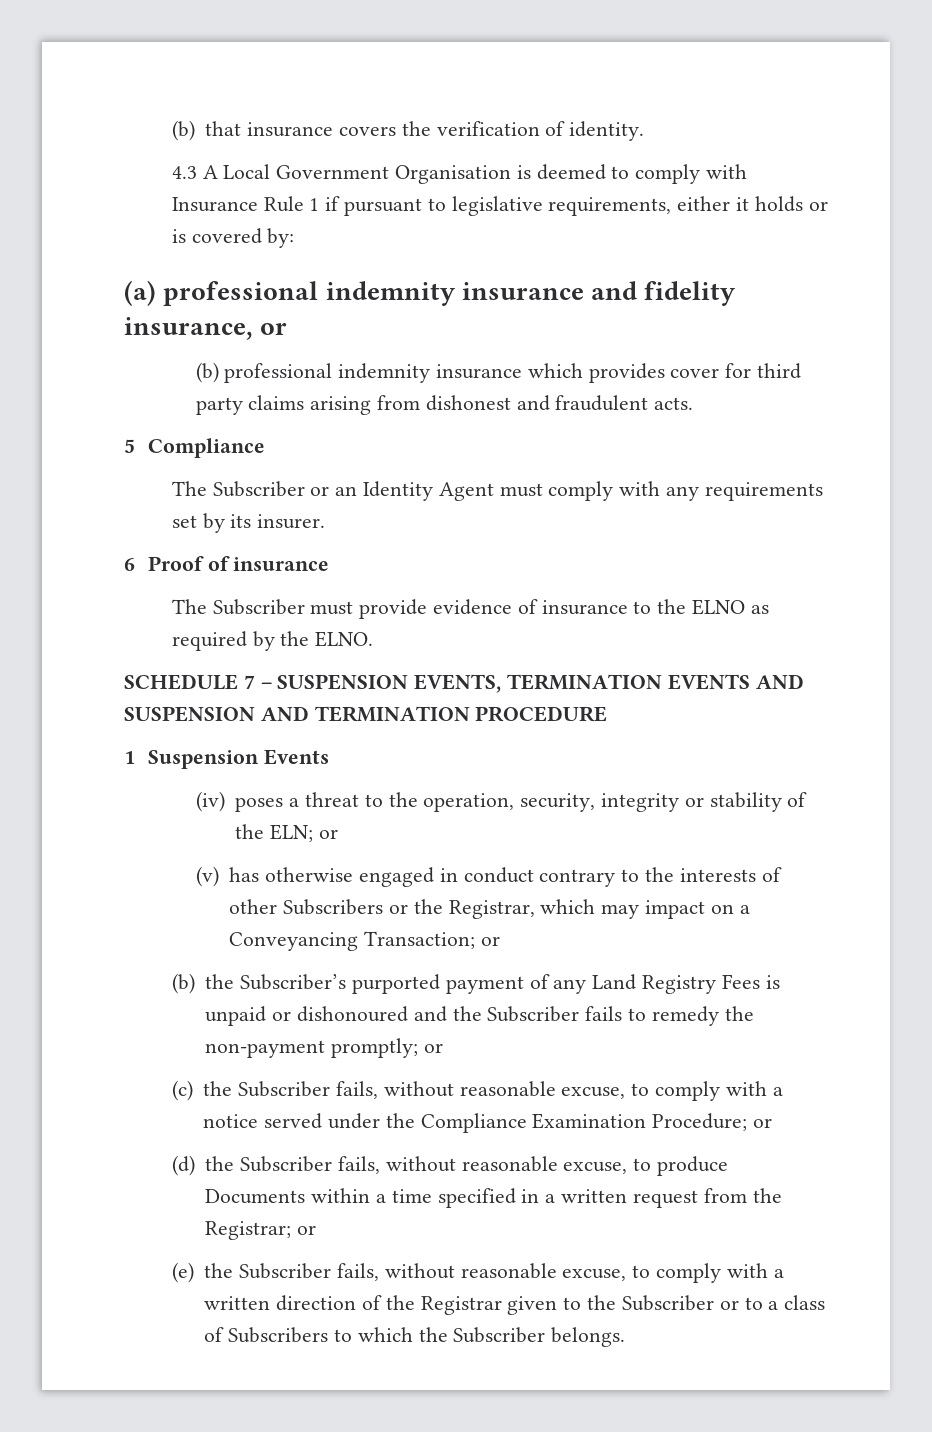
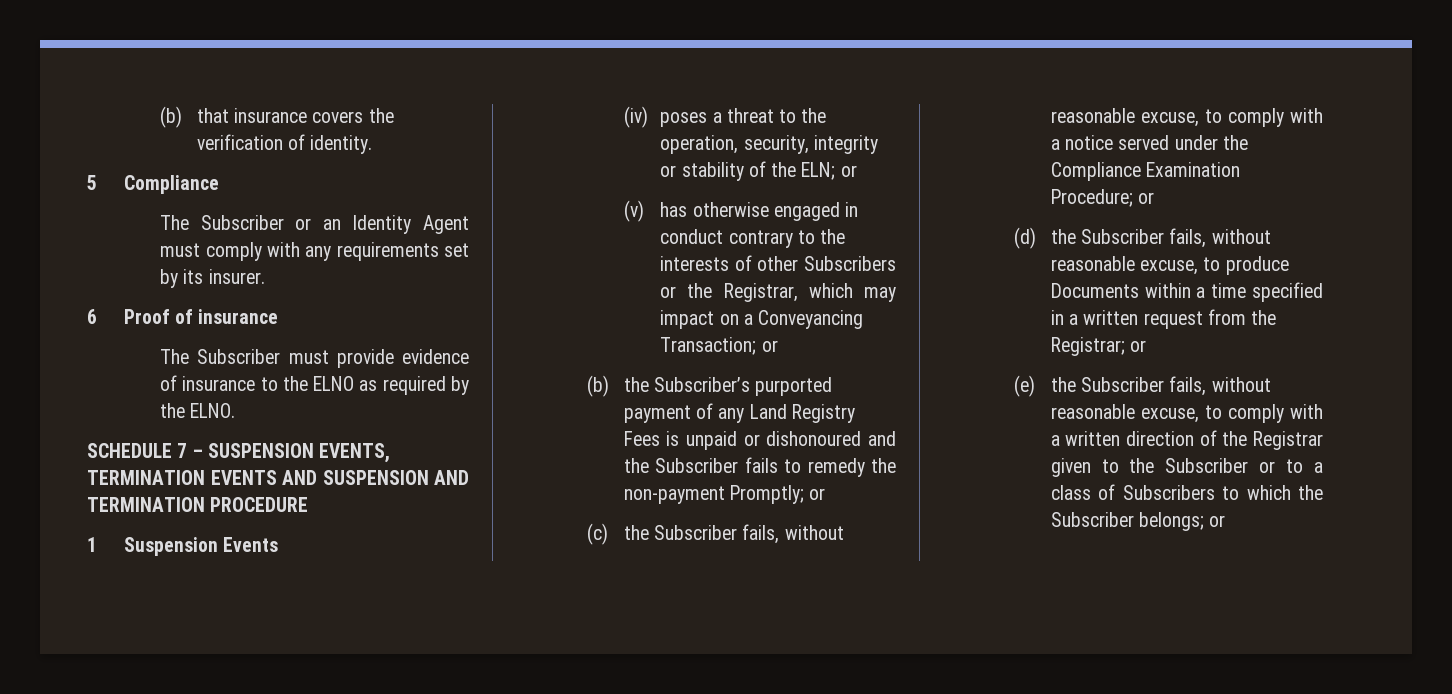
- 4.3 A Local Government Organisation is deemed to comply with Insurance Rule 1 if pursuant to legislative requirements, either it holds or is covered by:
- (a) professional indemnity insurance and fidelity insurance, or
- (b) professional indemnity insurance which provides cover for third party claims arising from dishonest and fraudulent acts.
- (b) the Subscriber’s purported payment of any Land Registry Fees is unpaid or dishonoured and the Subscriber fails to remedy the non-payment promptly; or
+ (b) the Subscriber’s purported payment of any Land Registry Fees is unpaid or dishonoured and the Subscriber fails to remedy the non-payment Promptly; or
- (e) the Subscriber fails, without reasonable excuse, to comply with a written direction of the Registrar given to the Subscriber or to a class of Subscribers to which the Subscriber belongs.
+ (e) the Subscriber fails, without reasonable excuse, to comply with a written direction of the Registrar given to the Subscriber or to a class of Subscribers to which the Subscriber belongs; or

